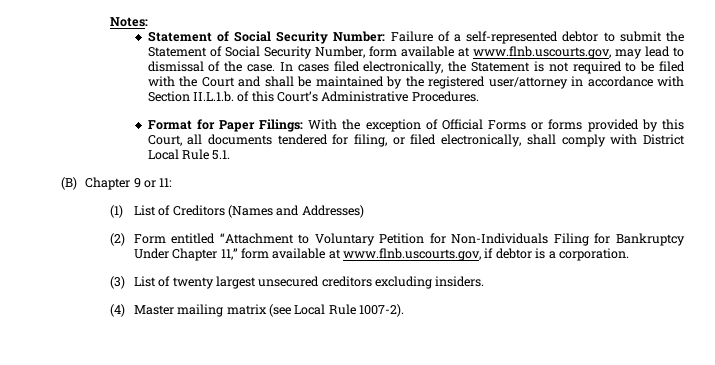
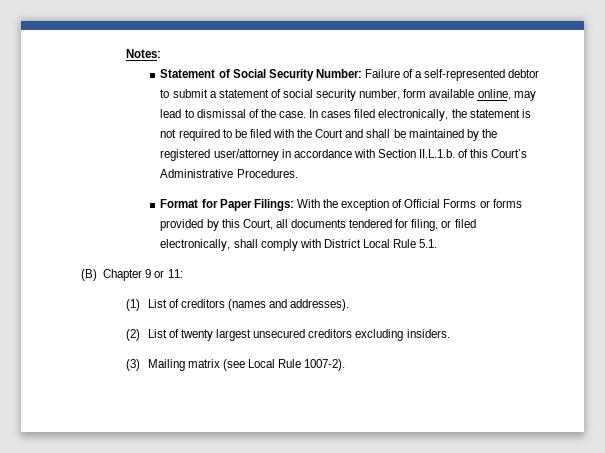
- Statement of Social Security Number: Failure of a self-represented debtor to submit the Statement of Social Security Number, form available at www.flnb.uscourts.gov, may lead to dismissal of the case.
+ Statement of Social Security Number: Failure of a self-represented debtor to submit a statement of social security number, form available online, may lead to dismissal of the case.
- In cases filed electronically, the Statement is not required to be filed with the Court and shall be maintained by the registered user/attorney in accordance with Section II.L.1.b. of this Court’s Administrative Procedures.
+ In cases filed electronically, the statement is not required to be filed with the Court and shall be maintained by the registered user/attorney in accordance with Section II.L.1.b. of this Court’s Administrative Procedures.
- (1) List of Creditors (Names and Addresses)
- (2) Form entitled “Attachment to Voluntary Petition for Non-Individuals Filing for Bankruptcy Under Chapter 11,” form available at www.flnb.uscourts.gov, if debtor is a corporation.
- (3) List of twenty largest unsecured creditors excluding insiders.
+ (1) List of creditors (names and addresses).
+ (2) List of twenty largest unsecured creditors excluding insiders.
- (4) Master mailing matrix (see Local Rule 1007-2).
+ (3) Mailing matrix (see Local Rule 1007-2).

